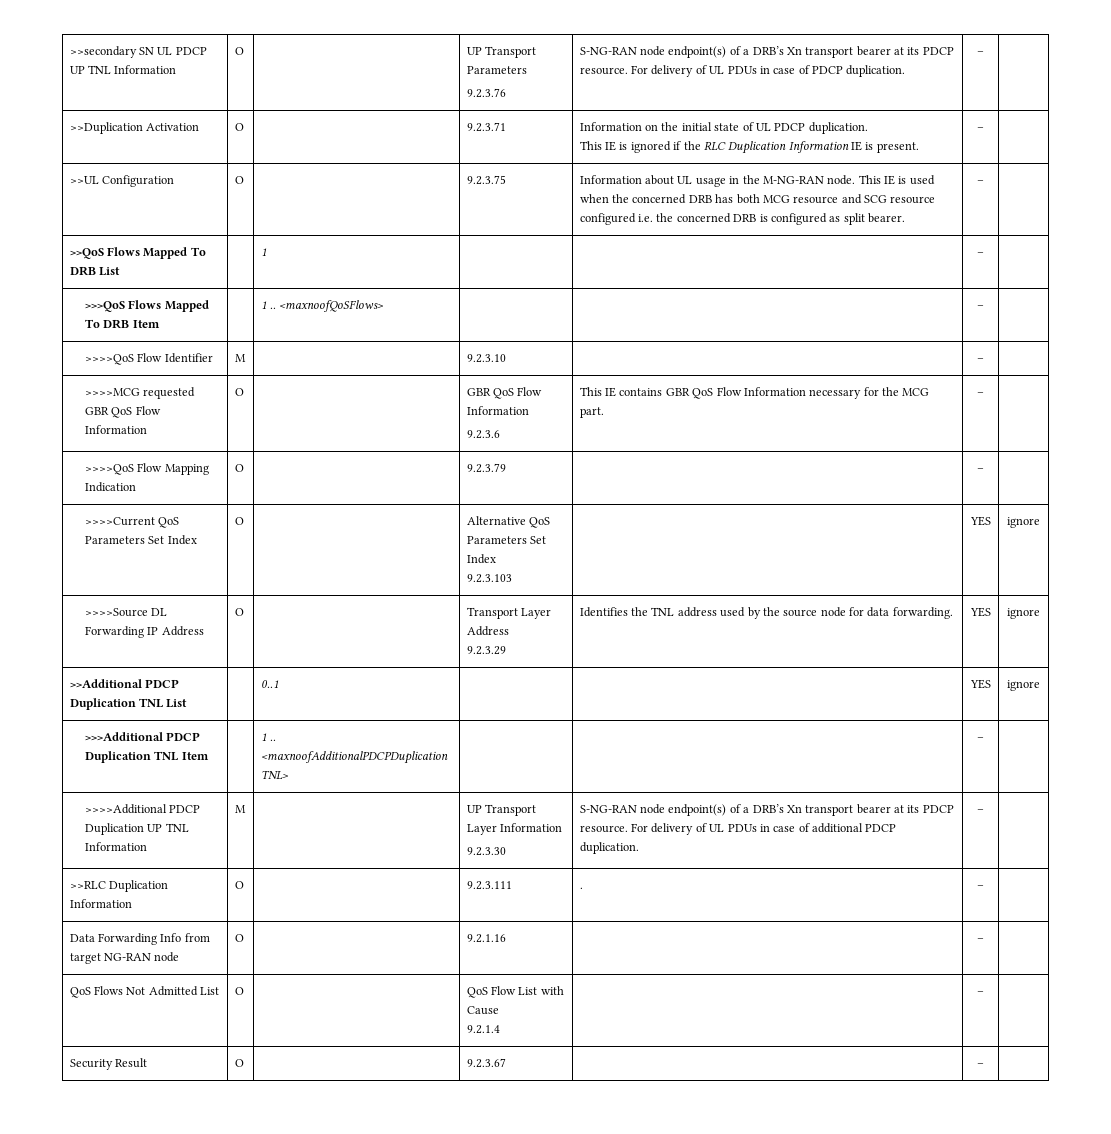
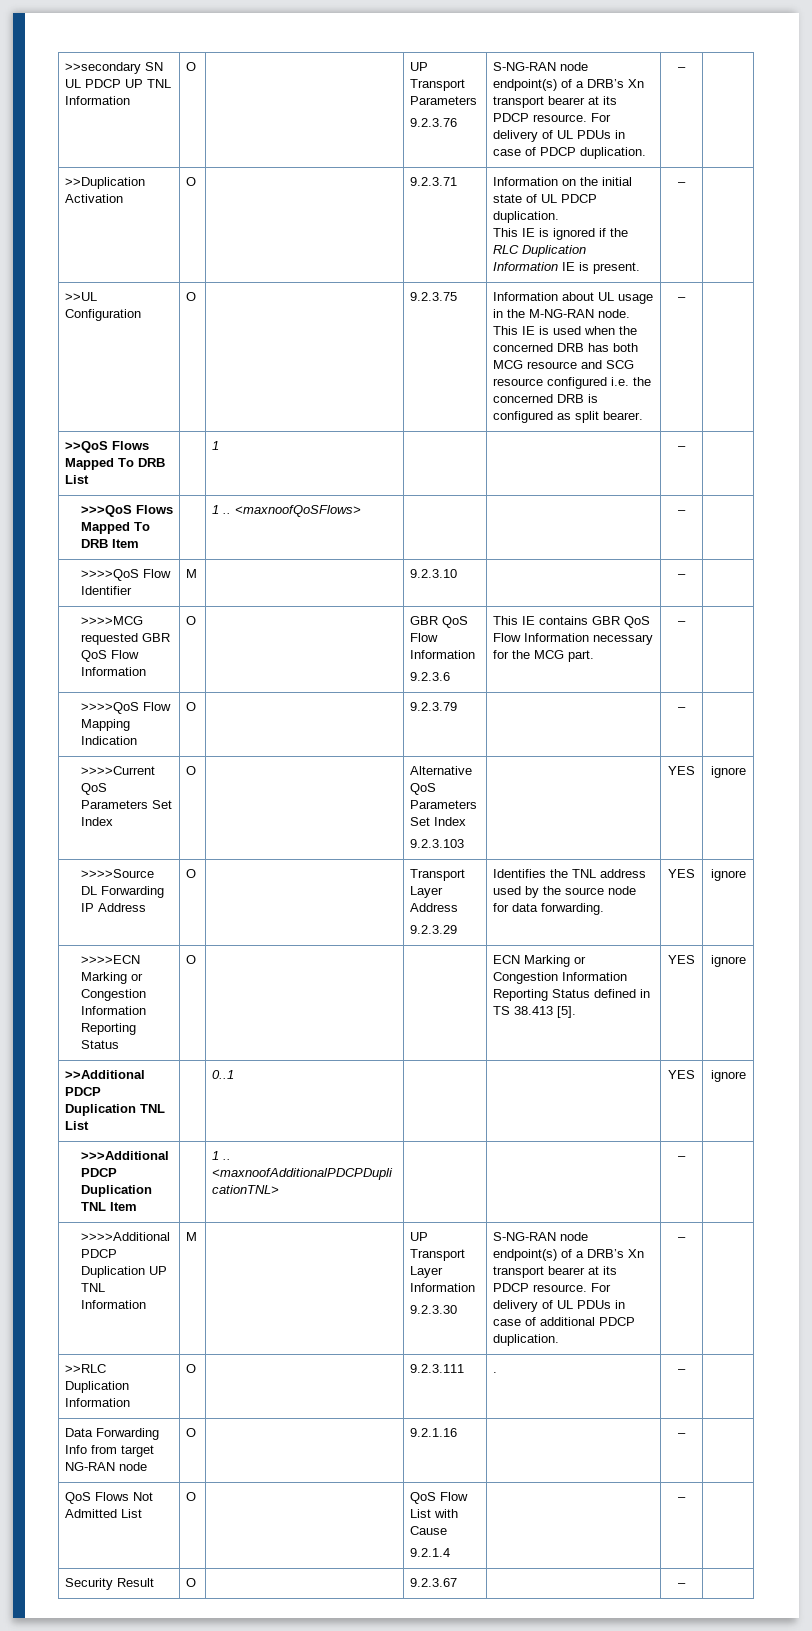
+ >>>>ECN Marking or Congestion Information Reporting Status | O | | | ECN Marking or Congestion Information Reporting Status defined in TS 38.413 [5]. | YES | ignore

